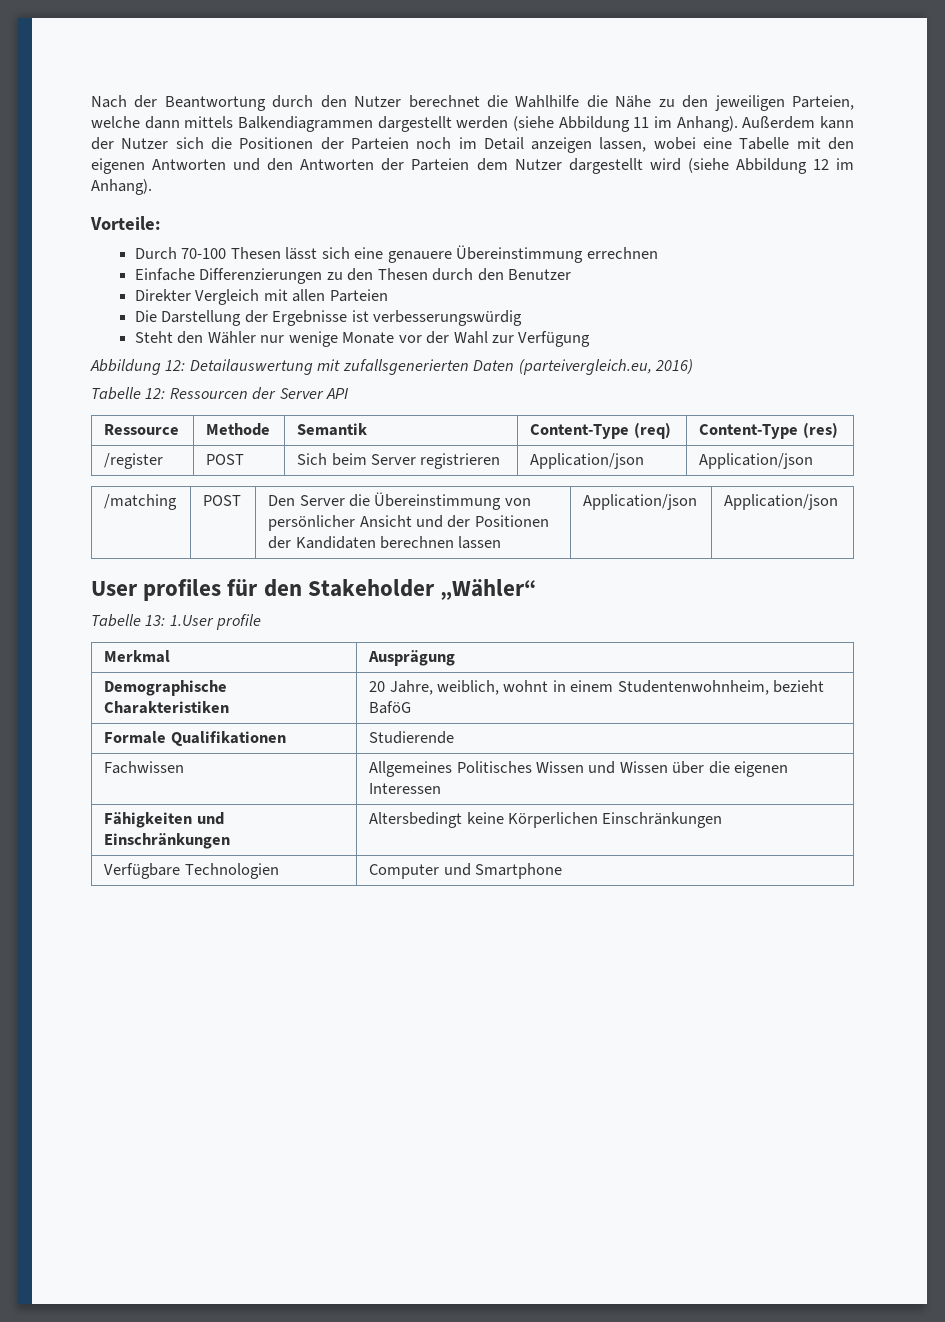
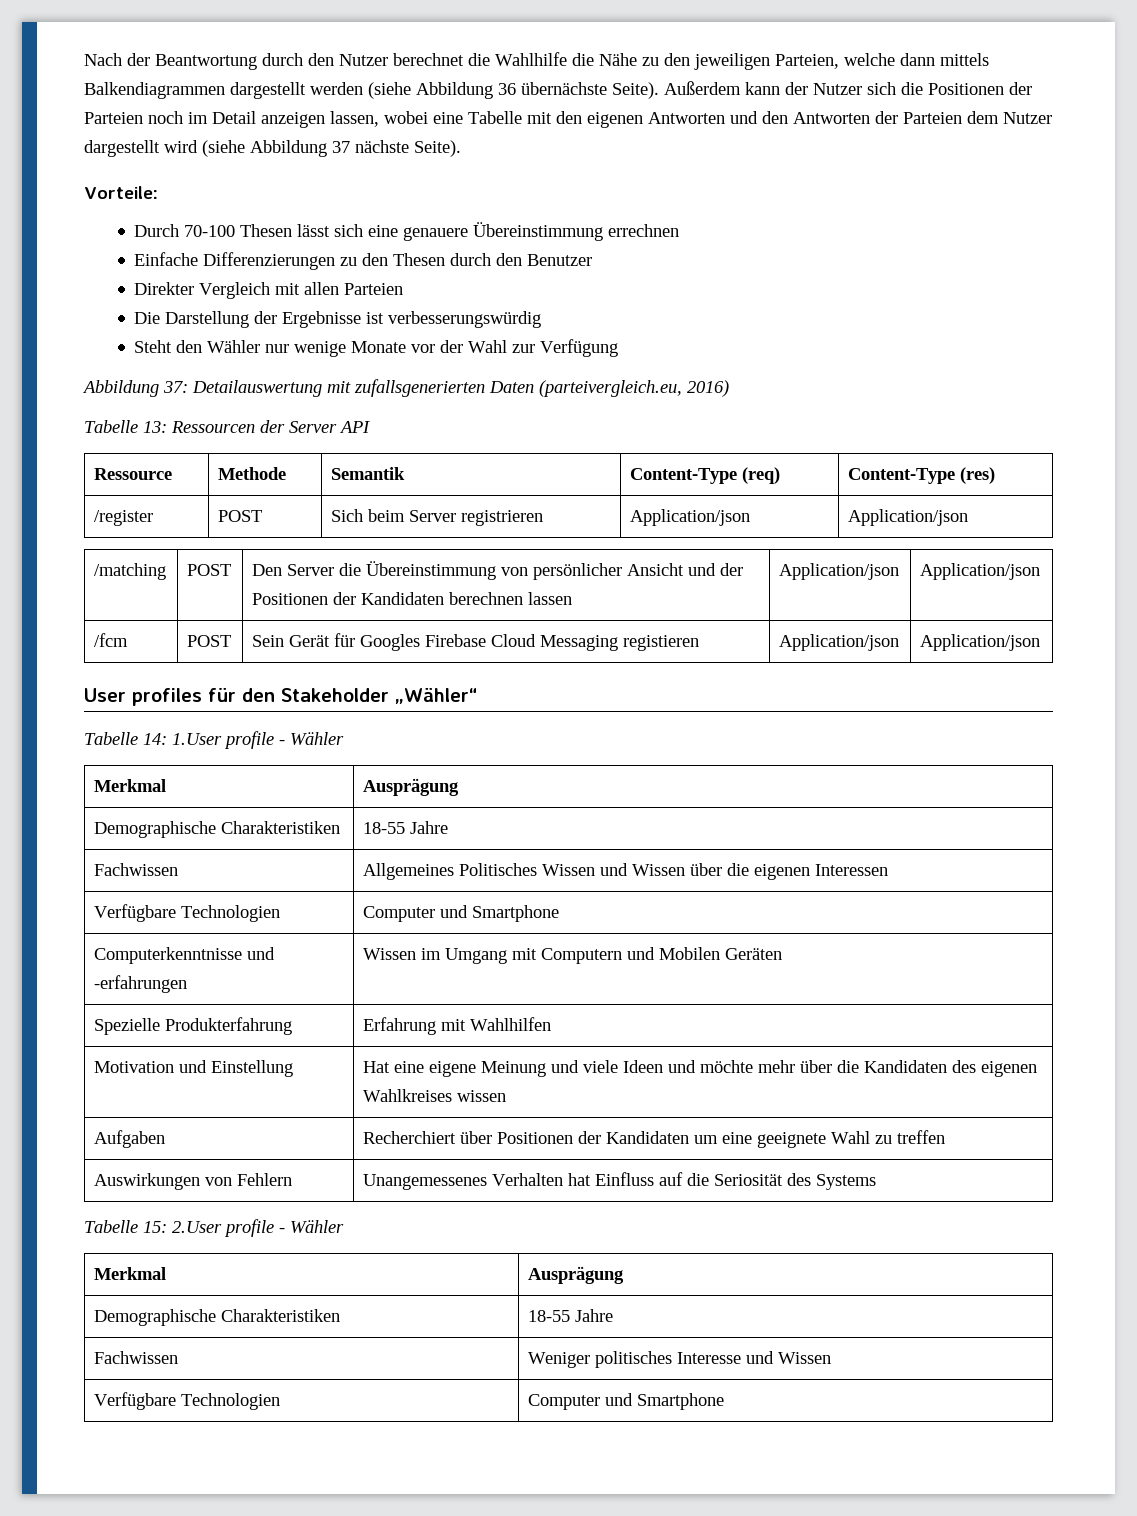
- Nach der Beantwortung durch den Nutzer berechnet die Wahlhilfe die Nähe zu den jeweiligen Parteien, welche dann mittels Balkendiagrammen dargestellt werden (siehe Abbildung 11 im Anhang).
+ Nach der Beantwortung durch den Nutzer berechnet die Wahlhilfe die Nähe zu den jeweiligen Parteien, welche dann mittels Balkendiagrammen dargestellt werden (siehe Abbildung 36 übernächste Seite).
- Außerdem kann der Nutzer sich die Positionen der Parteien noch im Detail anzeigen lassen, wobei eine Tabelle mit den eigenen Antworten und den Antworten der Parteien dem Nutzer dargestellt wird (siehe Abbildung 12 im Anhang).
+ Außerdem kann der Nutzer sich die Positionen der Parteien noch im Detail anzeigen lassen, wobei eine Tabelle mit den eigenen Antworten und den Antworten der Parteien dem Nutzer dargestellt wird (siehe Abbildung 37 nächste Seite).
- Abbildung 12: Detailauswertung mit zufallsgenerierten Daten (parteivergleich.eu, 2016)
+ Abbildung 37: Detailauswertung mit zufallsgenerierten Daten (parteivergleich.eu, 2016)
- Tabelle 12: Ressourcen der Server API
+ Tabelle 13: Ressourcen der Server API
+ /fcm | POST | Sein Gerät für Googles Firebase Cloud Messaging registieren | Application/json | Application/json
- Tabelle 13: 1.User profile
+ Tabelle 14: 1.User profile - Wähler
  Merkmal | Ausprägung
- Demographische Charakteristiken | 20 Jahre, weiblich, wohnt in einem Studentenwohnheim, bezieht BaföG
- Formale Qualifikationen | Studierende
+ Demographische Charakteristiken | 18-55 Jahre
  Fachwissen | Allgemeines Politisches Wissen und Wissen über die eigenen Interessen
- Fähigkeiten und Einschränkungen | Altersbedingt keine Körperlichen Einschränkungen
+ Verfügbare Technologien | Computer und Smartphone
+ Computerkenntnisse und -erfahrungen | Wissen im Umgang mit Computern und Mobilen Geräten
+ Spezielle Produkterfahrung | Erfahrung mit Wahlhilfen
+ Motivation und Einstellung | Hat eine eigene Meinung und viele Ideen und möchte mehr über die Kandidaten des eigenen Wahlkreises wissen
+ Aufgaben | Recherchiert über Positionen der Kandidaten um eine geeignete Wahl zu treffen
+ Auswirkungen von Fehlern | Unangemessenes Verhalten hat Einfluss auf die Seriosität des Systems
+ Tabelle 15: 2.User profile - Wähler
+ Merkmal | Ausprägung
+ Demographische Charakteristiken | 18-55 Jahre
+ Fachwissen | Weniger politisches Interesse und Wissen

